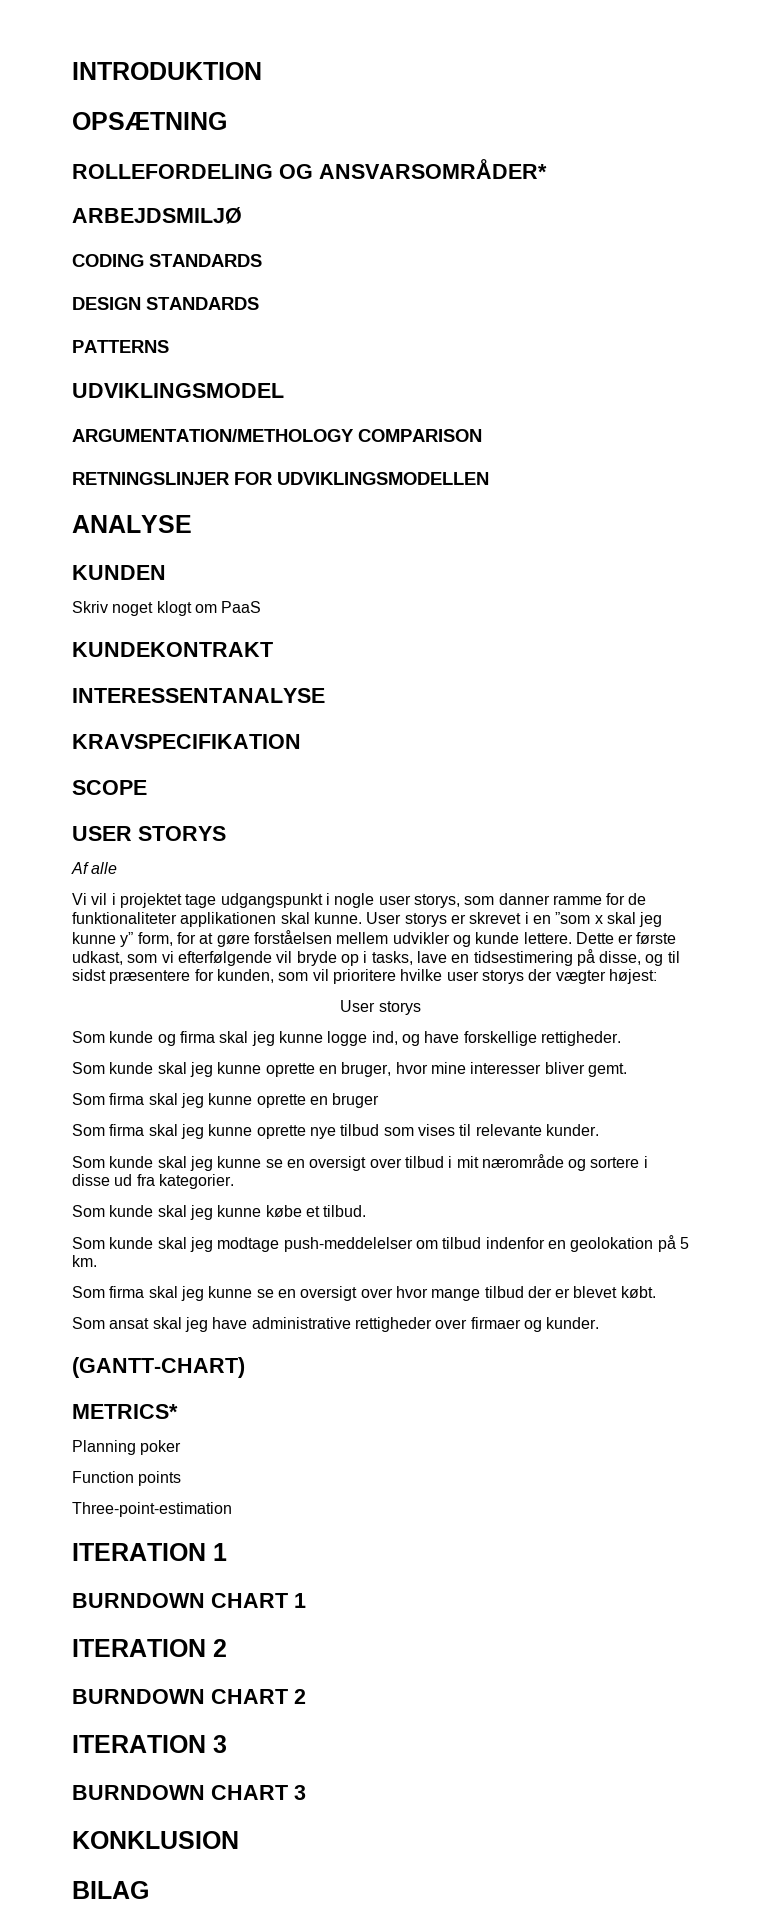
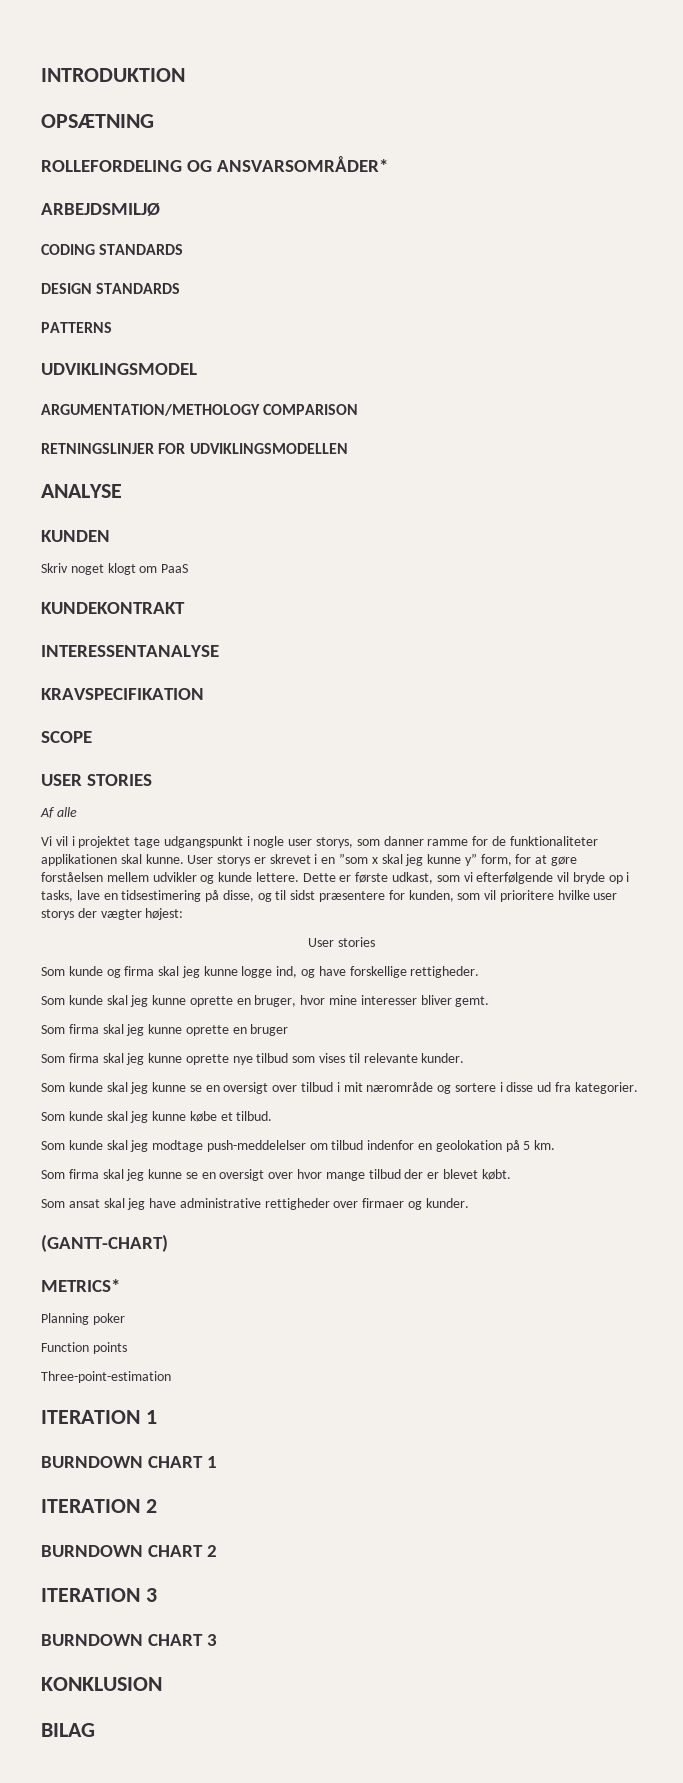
- USER STORYS
+ USER STORIES
  Dette er første udkast, som vi efterfølgende vil bryde op i tasks, lave en tidsestimering på disse, og til sidst præsentere for kunden, som vil prioritere hvilke user storys der vægter højest:
- User storys
+ User stories

